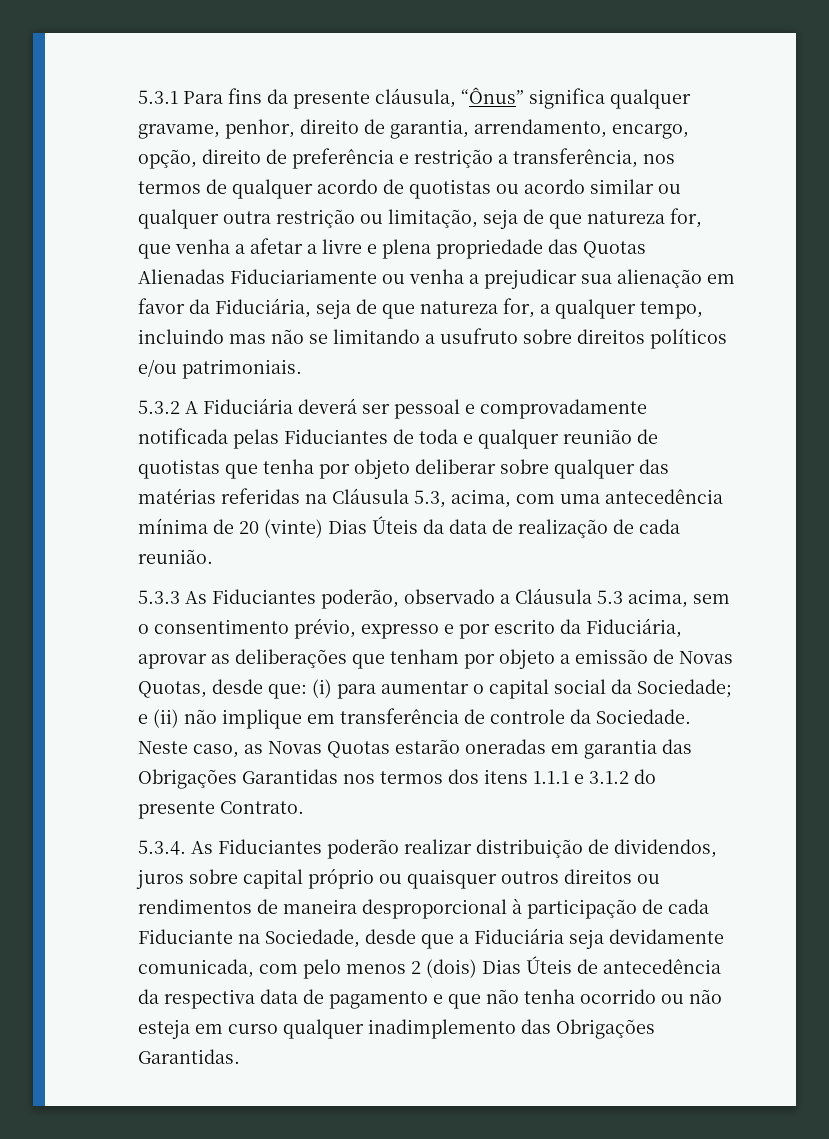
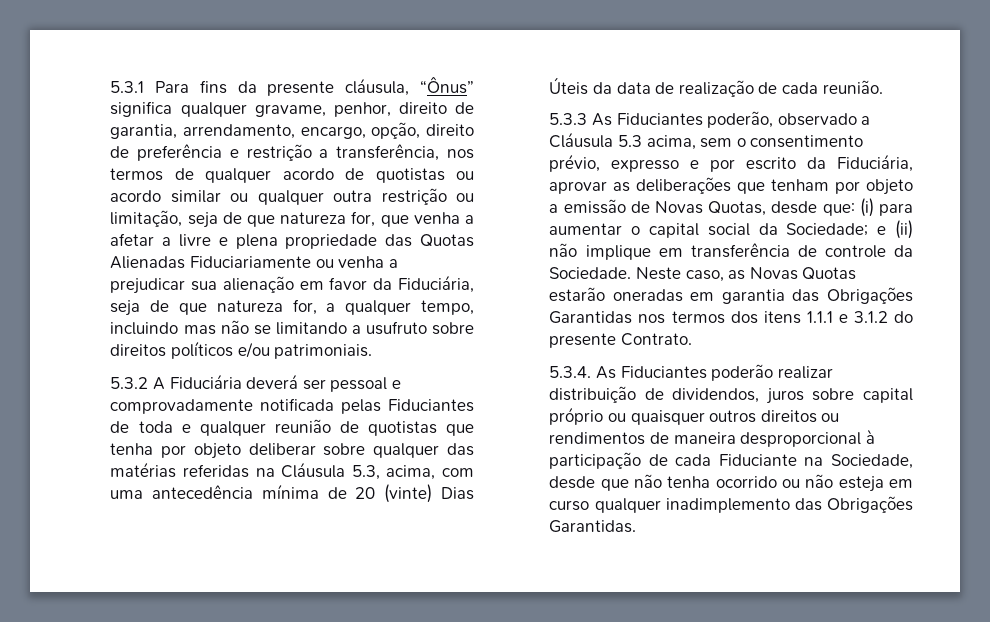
- 5.3.4. As Fiduciantes poderão realizar distribuição de dividendos, juros sobre capital próprio ou quaisquer outros direitos ou rendimentos de maneira desproporcional à participação de cada Fiduciante na Sociedade, desde que a Fiduciária seja devidamente comunicada, com pelo menos 2 (dois) Dias Úteis de antecedência da respectiva data de pagamento e que não tenha ocorrido ou não esteja em curso qualquer inadimplemento das Obrigações Garantidas.
+ 5.3.4. As Fiduciantes poderão realizar distribuição de dividendos, juros sobre capital próprio ou quaisquer outros direitos ou rendimentos de maneira desproporcional à participação de cada Fiduciante na Sociedade, desde que não tenha ocorrido ou não esteja em curso qualquer inadimplemento das Obrigações Garantidas.

